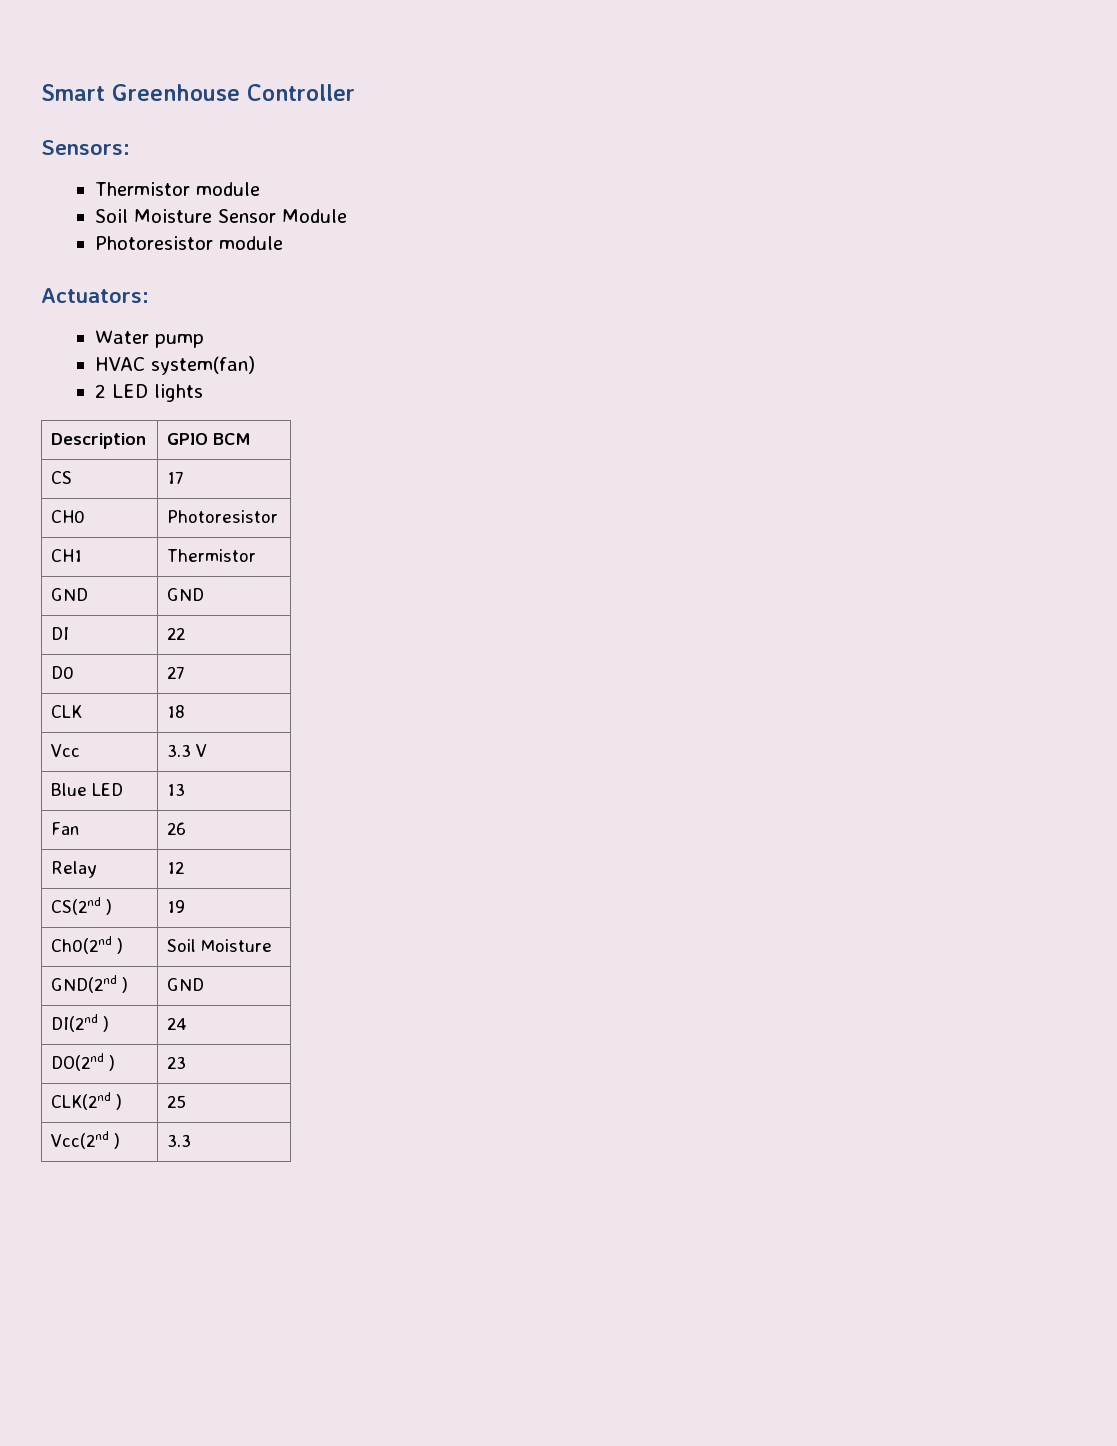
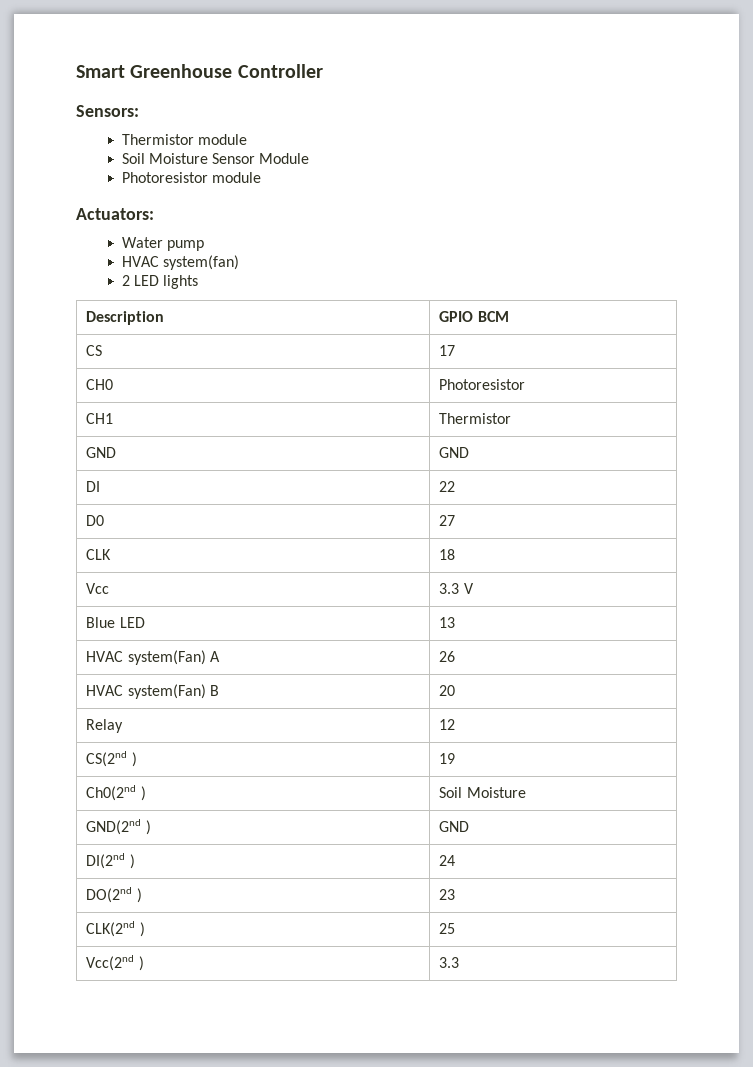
- Fan | 26
+ HVAC system(Fan) A | 26
+ HVAC system(Fan) B | 20

